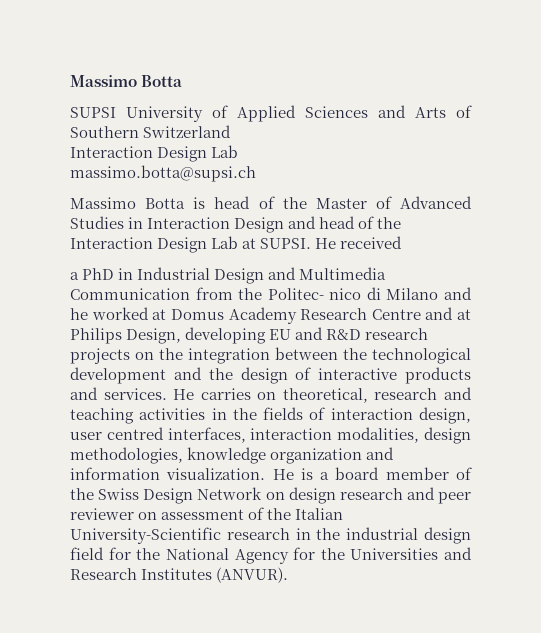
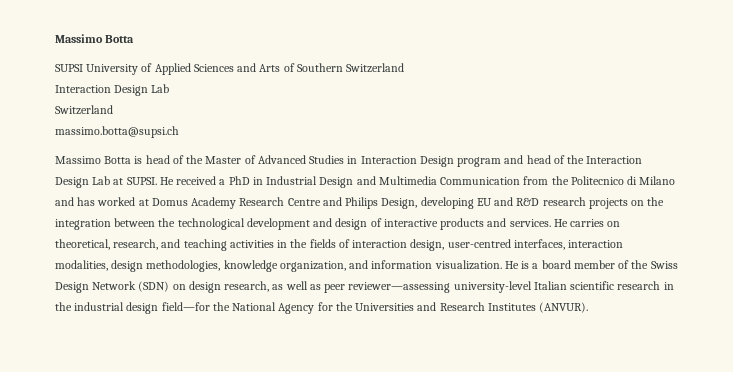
  SUPSI University of Applied Sciences and Arts of Southern Switzerland
  Interaction Design Lab
+ Switzerland
- Massimo Botta is head of the Master of Advanced Studies in Interaction Design and head of the Interaction Design Lab at SUPSI.
+ Massimo Botta is head of the Master of Advanced Studies in Interaction Design program and head of the Interaction Design Lab at SUPSI.
- He received
- a PhD in Industrial Design and Multimedia Communication from the Politec- nico di Milano and he worked at Domus Academy Research Centre and at Philips Design, developing EU and R&D research projects on the integration between the technological development and the design of interactive products and services.
+ He received a PhD in Industrial Design and Multimedia Communication from the Politecnico di Milano and has worked at Domus Academy Research Centre and Philips Design, developing EU and R&D research projects on the integration between the technological development and design of interactive products and services.
- He carries on theoretical, research and teaching activities in the fields of interaction design, user centred interfaces, interaction modalities, design methodologies, knowledge organization and information visualization.
+ He carries on theoretical, research, and teaching activities in the fields of interaction design, user-centred interfaces, interaction modalities, design methodologies, knowledge organization, and information visualization.
- He is a board member of the Swiss Design Network on design research and peer reviewer on assessment of the Italian University-Scientific research in the industrial design field for the National Agency for the Universities and Research Institutes (ANVUR).
+ He is a board member of the Swiss Design Network (SDN) on design research, as well as peer reviewer—assessing university-level Italian scientific research in the industrial design field—for the National Agency for the Universities and Research Institutes (ANVUR).

